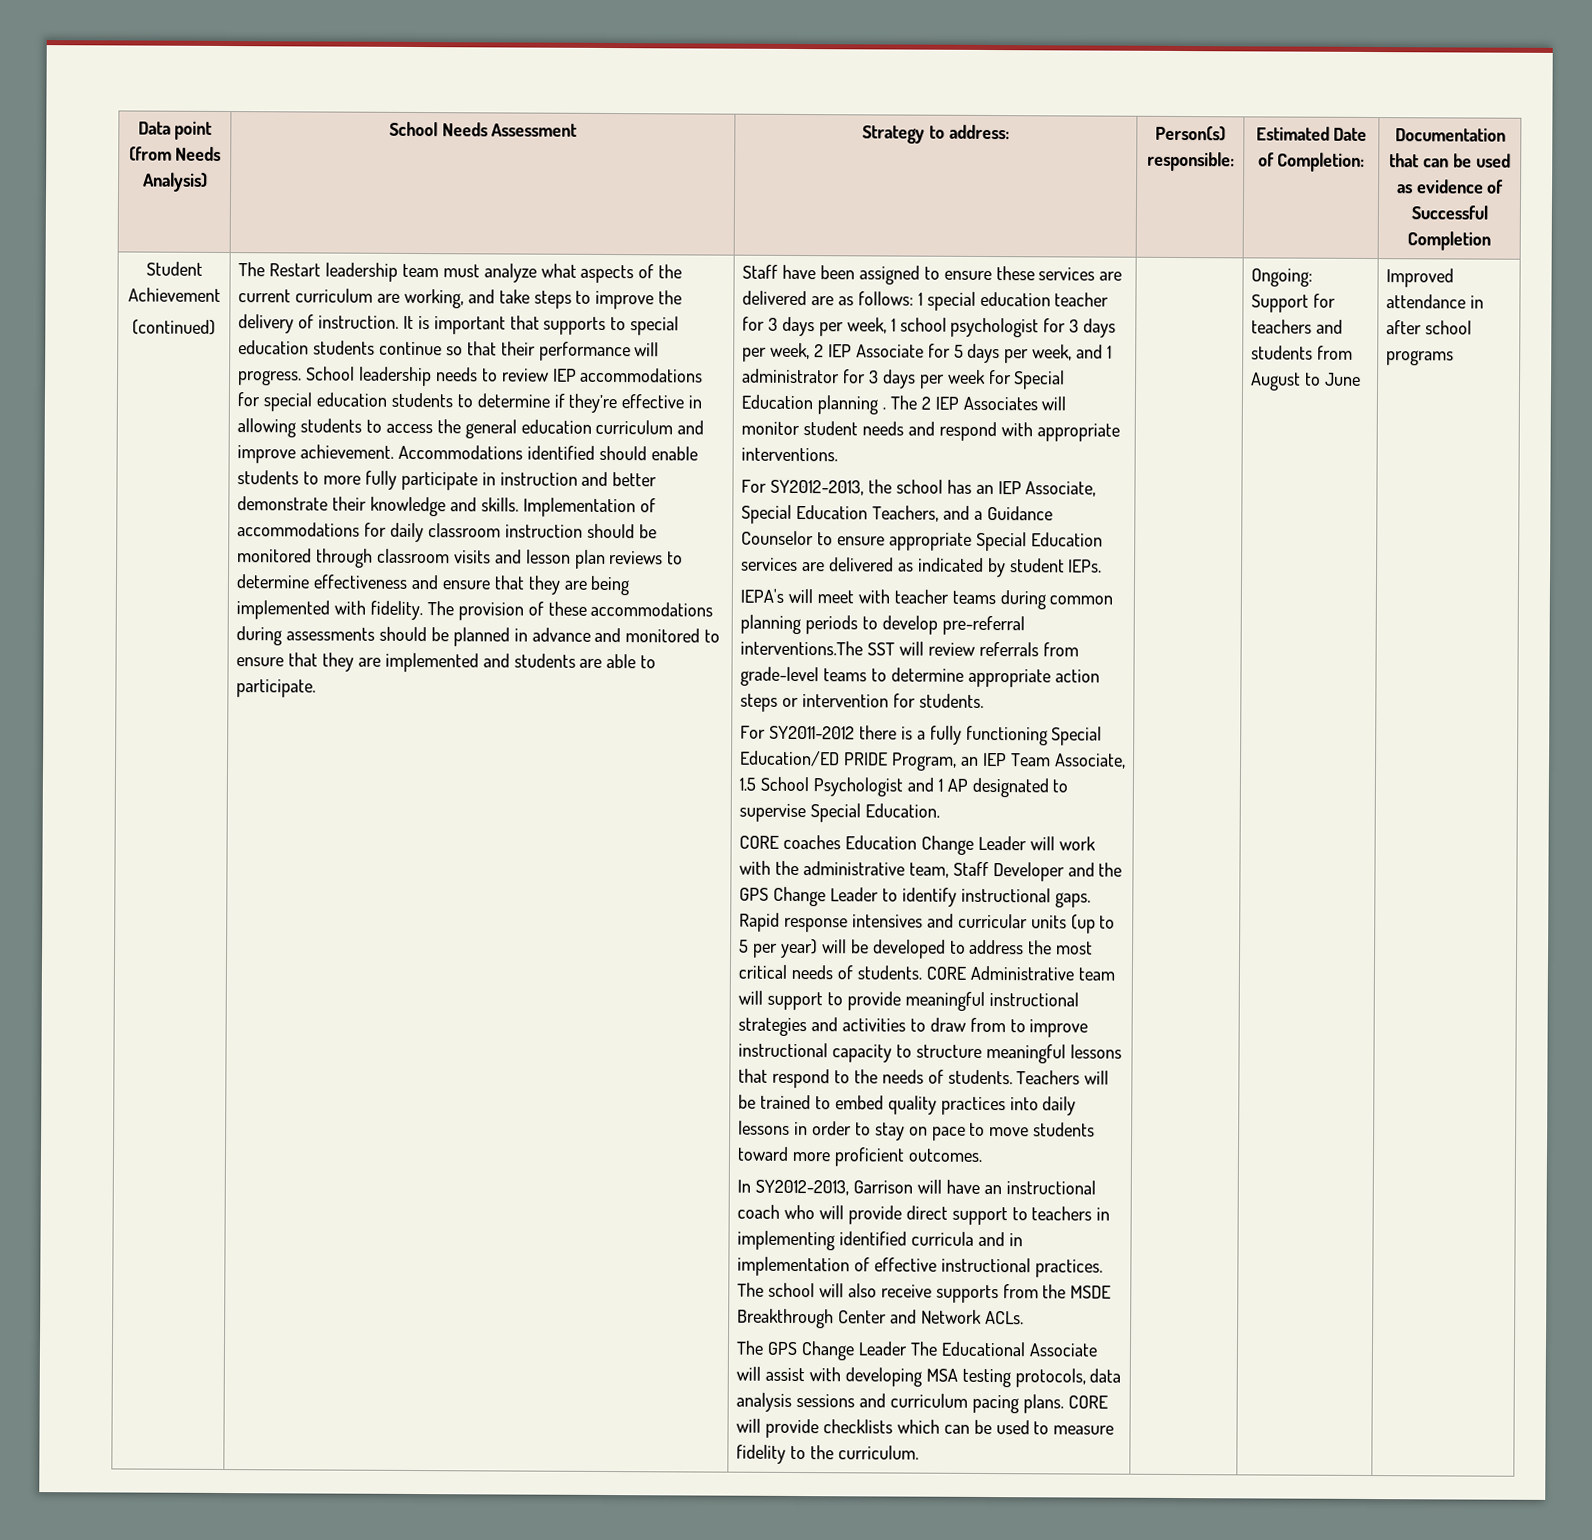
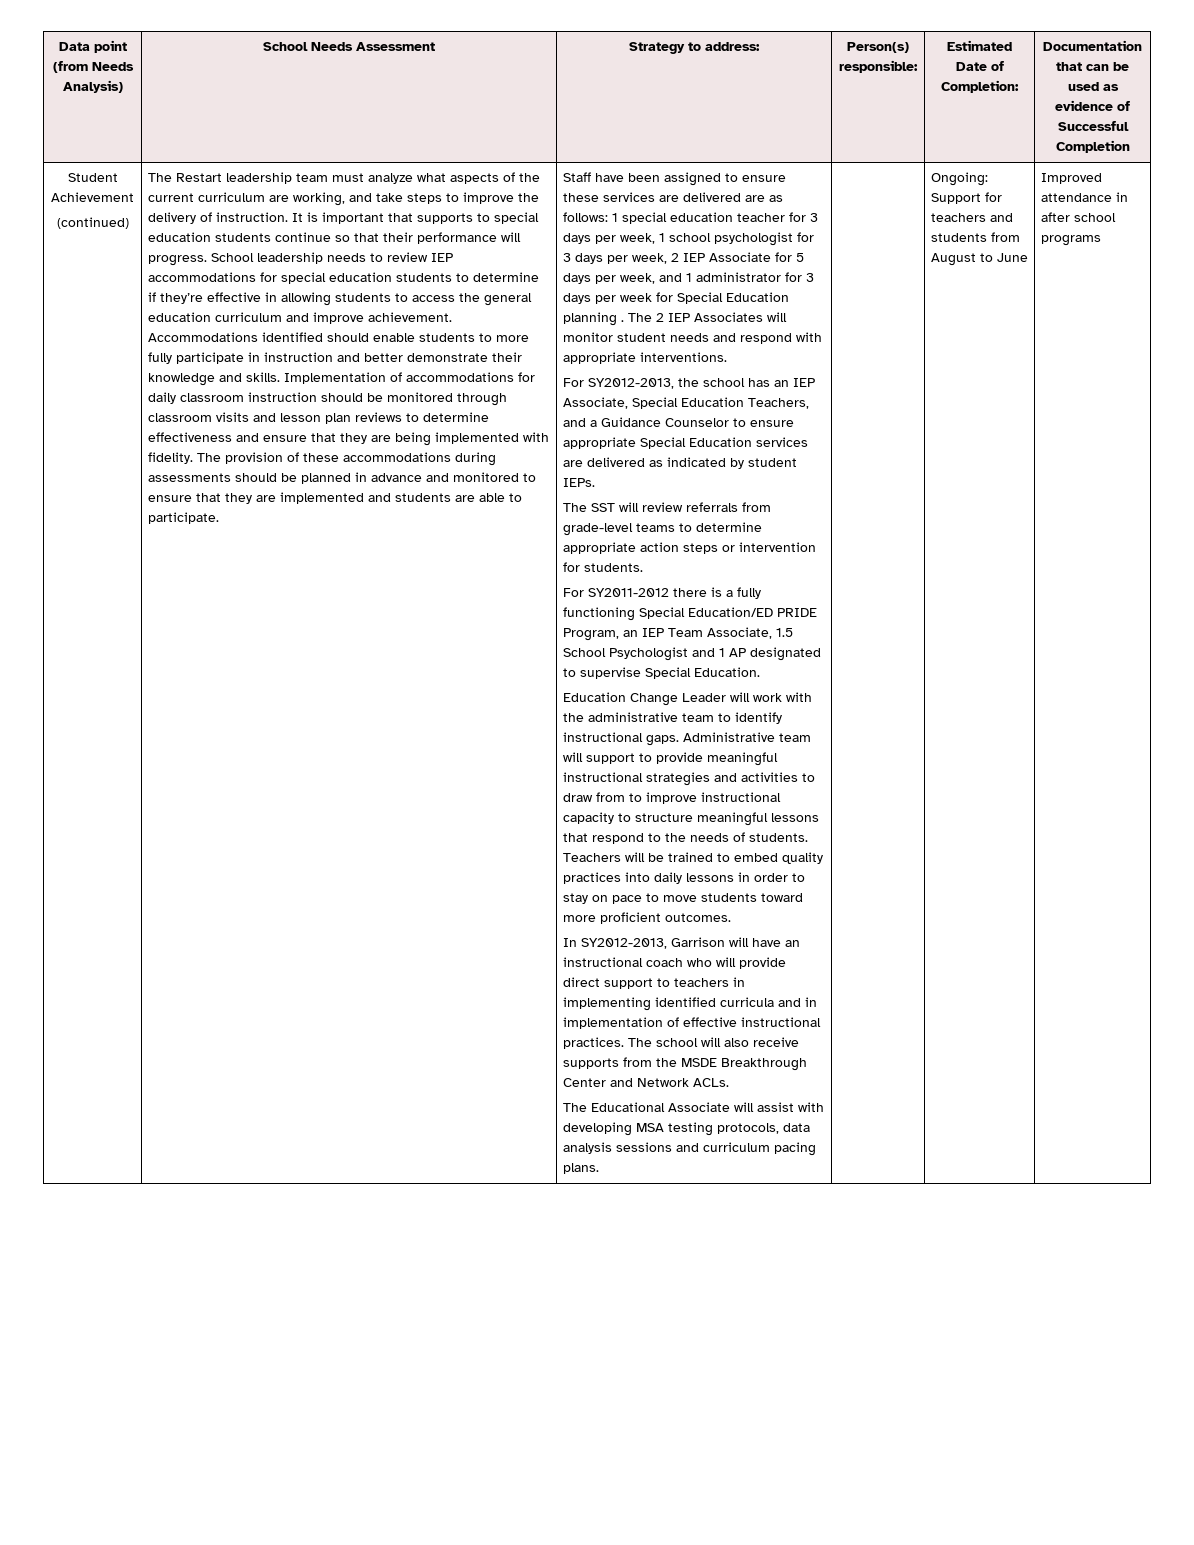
- IEPA's will meet with teacher teams during common planning periods to develop pre-referral interventions.The SST will review referrals from grade-level teams to determine appropriate action steps or intervention for students.
+ The SST will review referrals from grade-level teams to determine appropriate action steps or intervention for students.
- CORE coaches Education Change Leader will work with the administrative team, Staff Developer and the GPS Change Leader to identify instructional gaps. Rapid response intensives and curricular units (up to 5 per year) will be developed to address the most critical needs of students. CORE Administrative team will support to provide meaningful instructional strategies and activities to draw from to improve instructional capacity to structure meaningful lessons that respond to the needs of students.
+ Education Change Leader will work with the administrative team to identify instructional gaps. Administrative team will support to provide meaningful instructional strategies and activities to draw from to improve instructional capacity to structure meaningful lessons that respond to the needs of students.
- The GPS Change Leader The Educational Associate will assist with developing MSA testing protocols, data analysis sessions and curriculum pacing plans. CORE will provide checklists which can be used to measure fidelity to the curriculum.
+ The Educational Associate will assist with developing MSA testing protocols, data analysis sessions and curriculum pacing plans.

